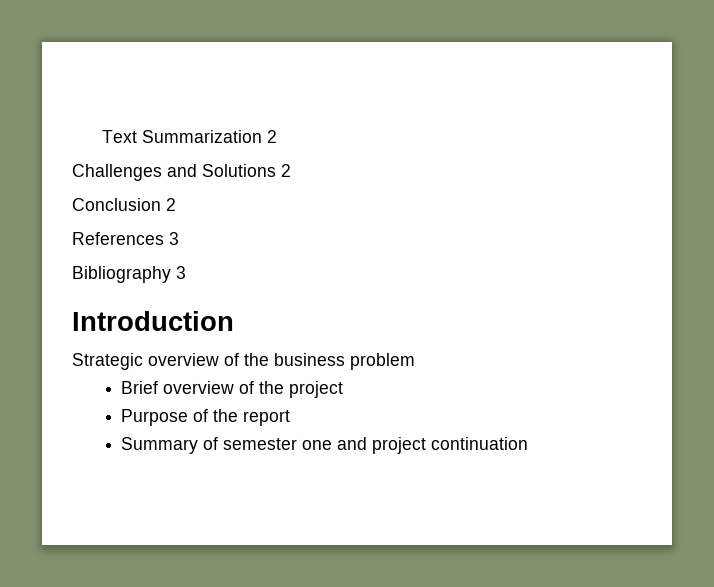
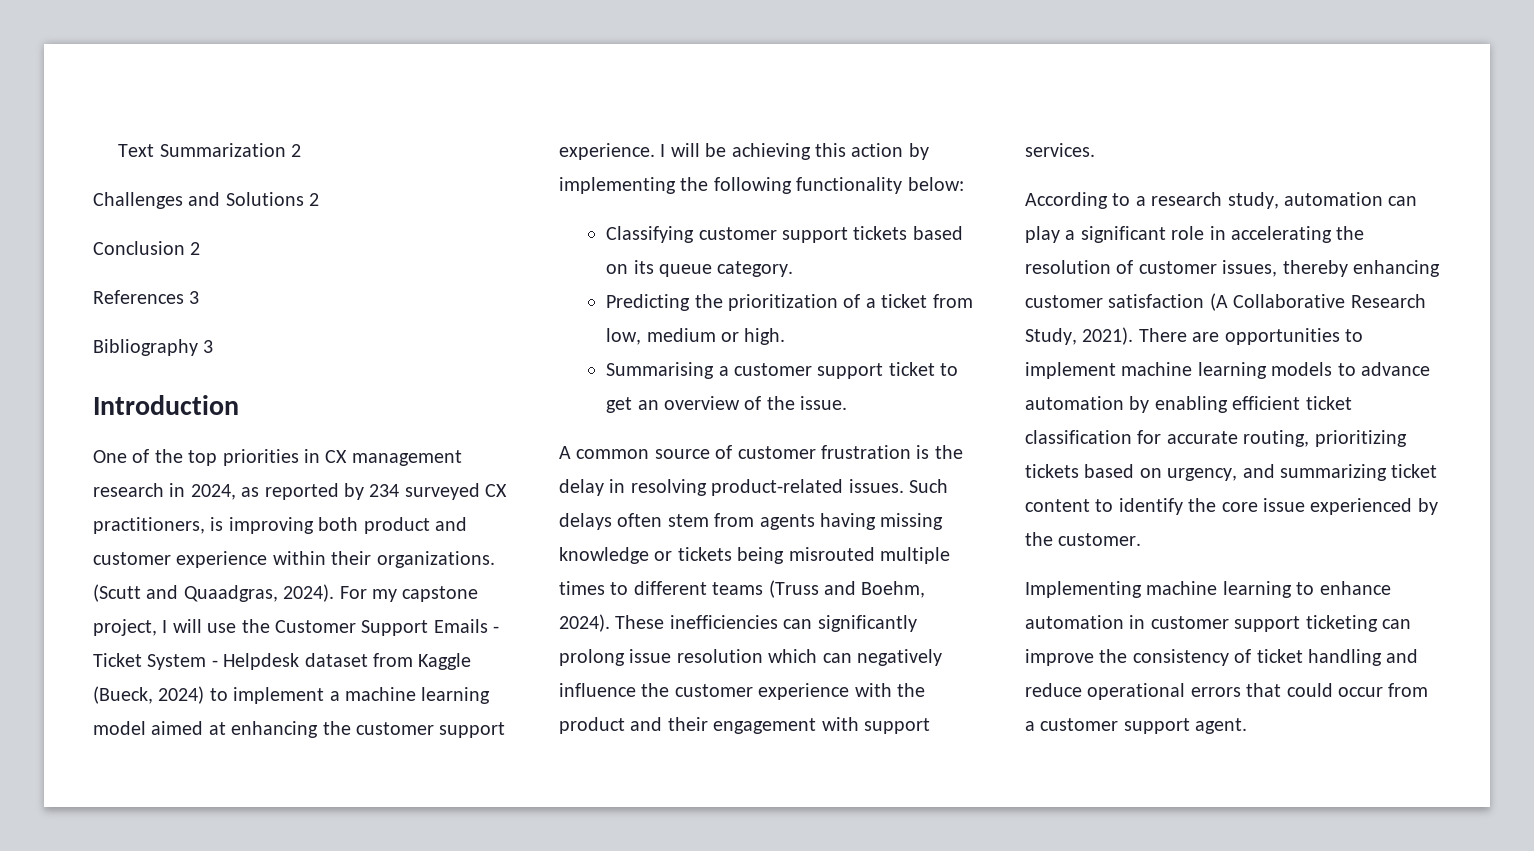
- Strategic overview of the business problem
- Brief overview of the project
- Purpose of the report
- Summary of semester one and project continuation
+ One of the top priorities in CX management research in 2024, as reported by 234 surveyed CX practitioners, is improving both product and customer experience within their organizations. (Scutt and Quaadgras, 2024). For my capstone project, I will use the Customer Support Emails - Ticket System - Helpdesk dataset from Kaggle (Bueck, 2024) to implement a machine learning model aimed at enhancing the customer support experience. I will be achieving this action by implementing the following functionality below:
+ Classifying customer support tickets based on its queue category.
+ Predicting the prioritization of a ticket from low, medium or high.
+ Summarising a customer support ticket to get an overview of the issue.
+ A common source of customer frustration is the delay in resolving product-related issues. Such delays often stem from agents having missing knowledge or tickets being misrouted multiple times to different teams (Truss and Boehm, 2024). These inefficiencies can significantly prolong issue resolution which can negatively influence the customer experience with the product and their engagement with support services.
+ According to a research study, automation can play a significant role in accelerating the resolution of customer issues, thereby enhancing customer satisfaction (A Collaborative Research Study, 2021). There are opportunities to implement machine learning models to advance automation by enabling efficient ticket classification for accurate routing, prioritizing tickets based on urgency, and summarizing ticket content to identify the core issue experienced by the customer.
+ Implementing machine learning to enhance automation in customer support ticketing can improve the consistency of ticket handling and reduce operational errors that could occur from a customer support agent.

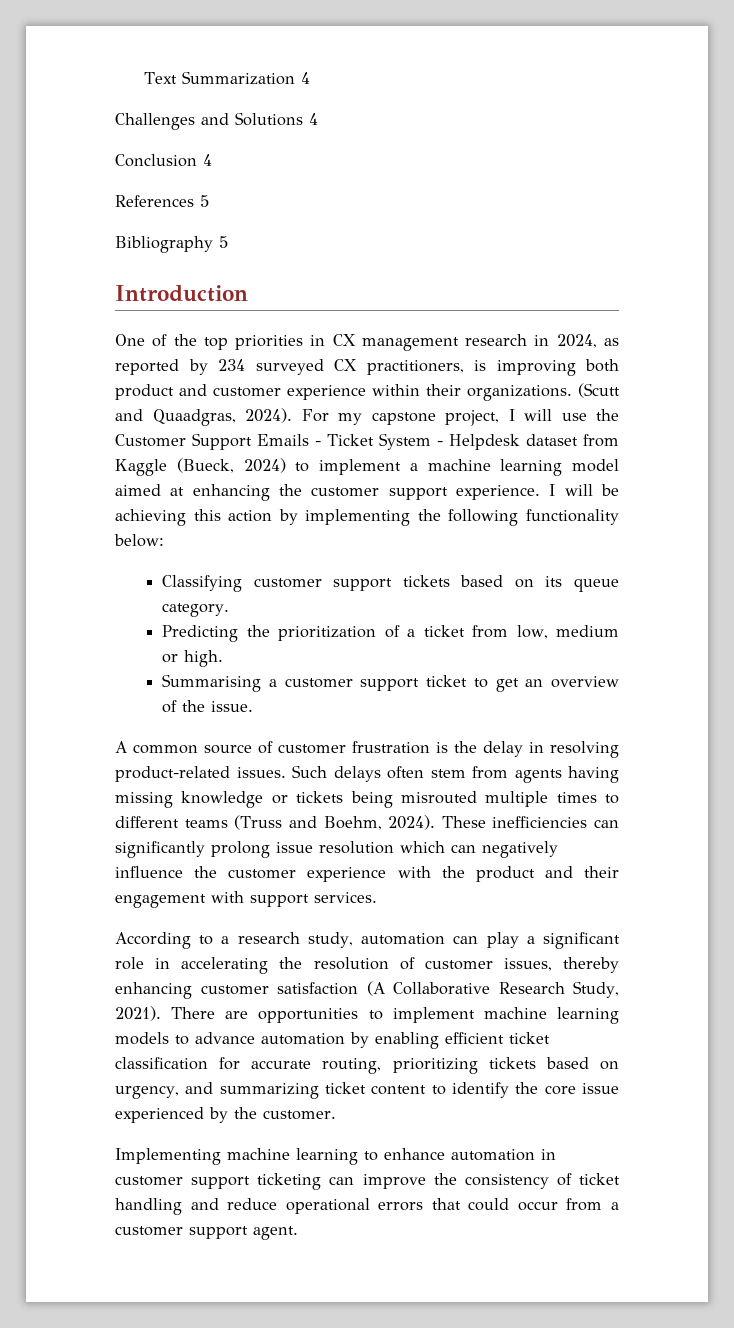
- Text Summarization 2
+ Text Summarization 4
- Challenges and Solutions 2
+ Challenges and Solutions 4
- Conclusion 2
+ Conclusion 4
- References 3
+ References 5
- Bibliography 3
+ Bibliography 5

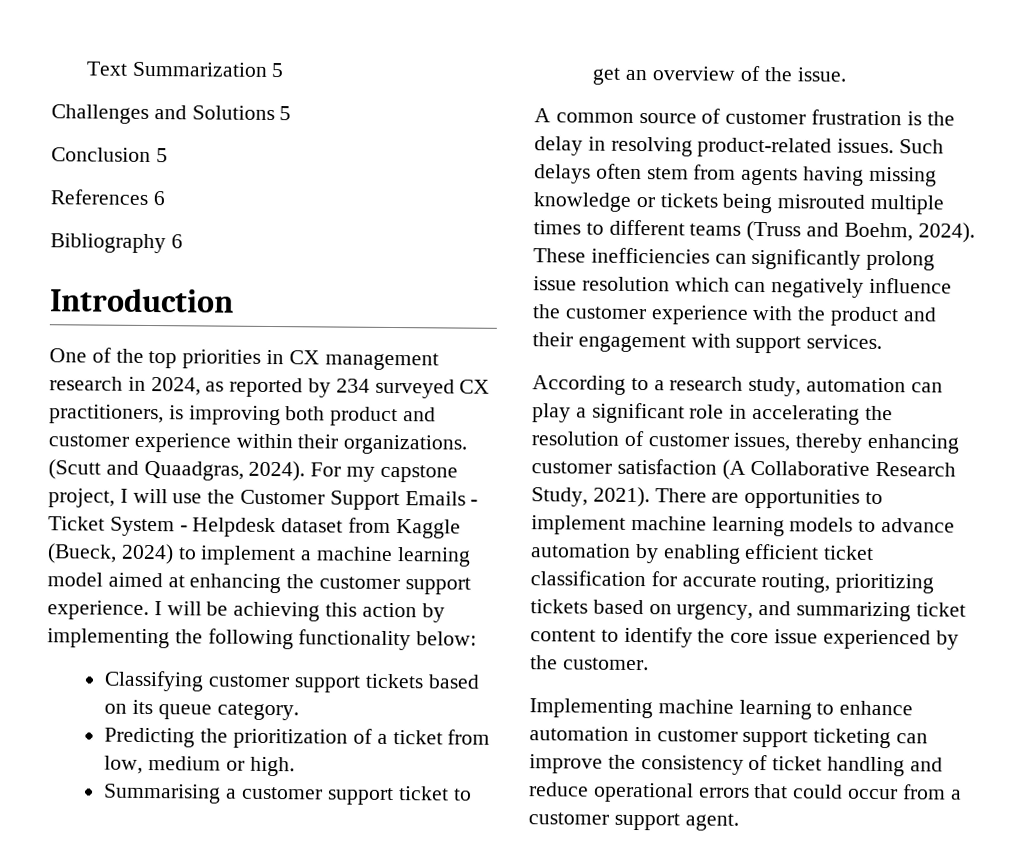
- Text Summarization 4
+ Text Summarization 5
- Challenges and Solutions 4
+ Challenges and Solutions 5
- Conclusion 4
+ Conclusion 5
- References 5
+ References 6
- Bibliography 5
+ Bibliography 6

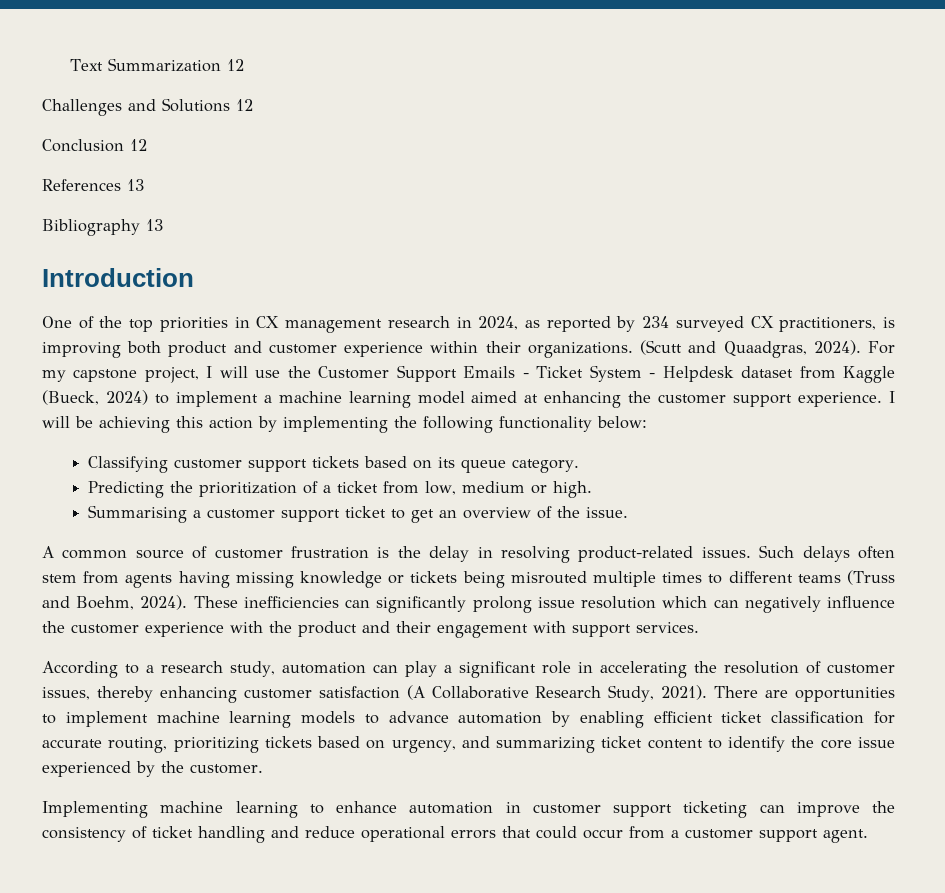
- Text Summarization 5
+ Text Summarization 12
- Challenges and Solutions 5
+ Challenges and Solutions 12
- Conclusion 5
+ Conclusion 12
- References 6
+ References 13
- Bibliography 6
+ Bibliography 13

